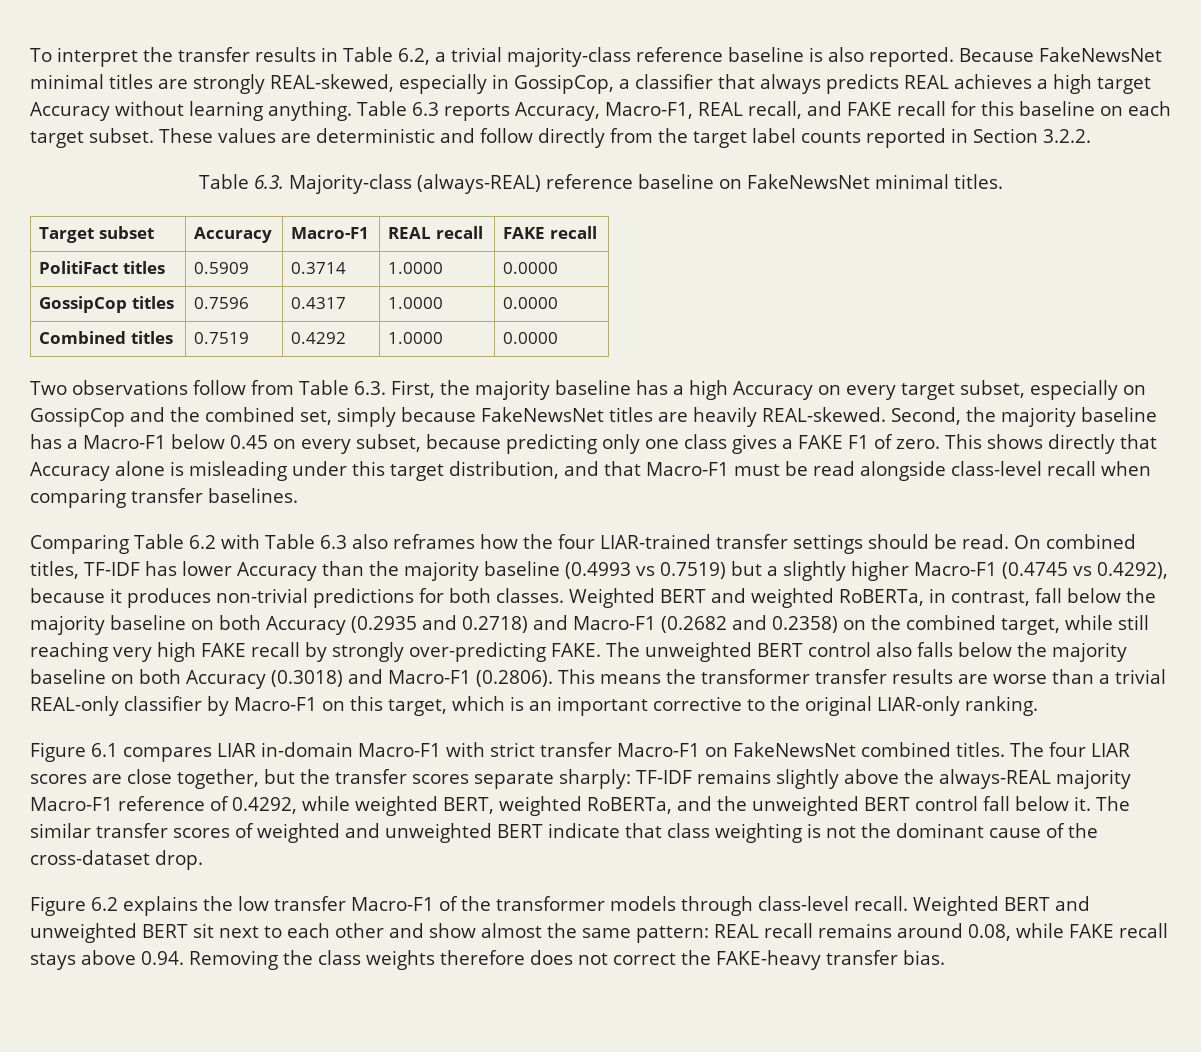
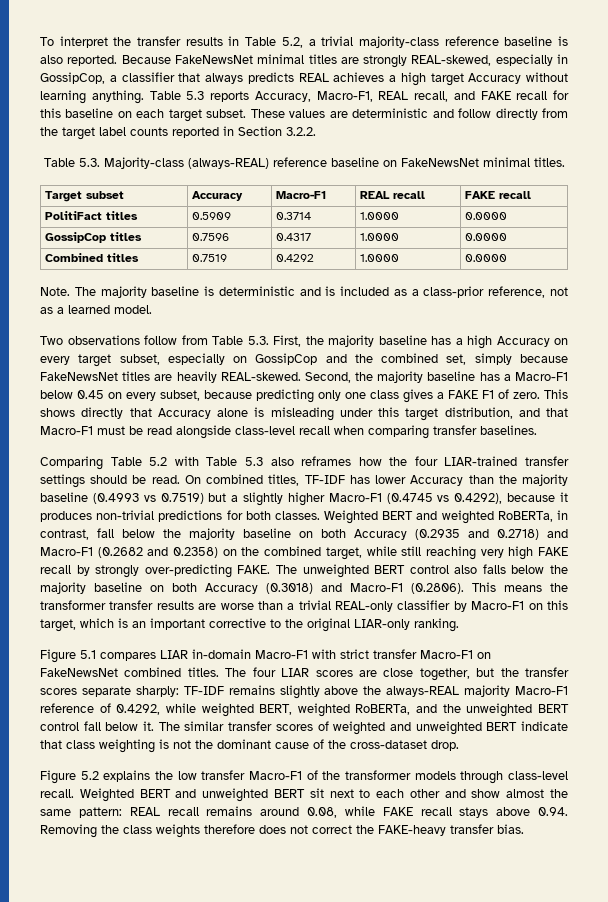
- To interpret the transfer results in Table 6.2, a trivial majority-class reference baseline is also reported.
+ To interpret the transfer results in Table 5.2, a trivial majority-class reference baseline is also reported.
- Table 6.3 reports Accuracy, Macro-F1, REAL recall, and FAKE recall for this baseline on each target subset.
+ Table 5.3 reports Accuracy, Macro-F1, REAL recall, and FAKE recall for this baseline on each target subset.
- Table 6.3. Majority-class (always-REAL) reference baseline on FakeNewsNet minimal titles.
+ Table 5.3. Majority-class (always-REAL) reference baseline on FakeNewsNet minimal titles.
+ Note. The majority baseline is deterministic and is included as a class-prior reference, not as a learned model.
- Two observations follow from Table 6.3. First, the majority baseline has a high Accuracy on every target subset, especially on GossipCop and the combined set, simply because FakeNewsNet titles are heavily REAL-skewed.
+ Two observations follow from Table 5.3. First, the majority baseline has a high Accuracy on every target subset, especially on GossipCop and the combined set, simply because FakeNewsNet titles are heavily REAL-skewed.
- Comparing Table 6.2 with Table 6.3 also reframes how the four LIAR-trained transfer settings should be read.
+ Comparing Table 5.2 with Table 5.3 also reframes how the four LIAR-trained transfer settings should be read.
- Figure 6.1 compares LIAR in-domain Macro-F1 with strict transfer Macro-F1 on FakeNewsNet combined titles.
+ Figure 5.1 compares LIAR in-domain Macro-F1 with strict transfer Macro-F1 on FakeNewsNet combined titles.
- Figure 6.2 explains the low transfer Macro-F1 of the transformer models through class-level recall.
+ Figure 5.2 explains the low transfer Macro-F1 of the transformer models through class-level recall.

